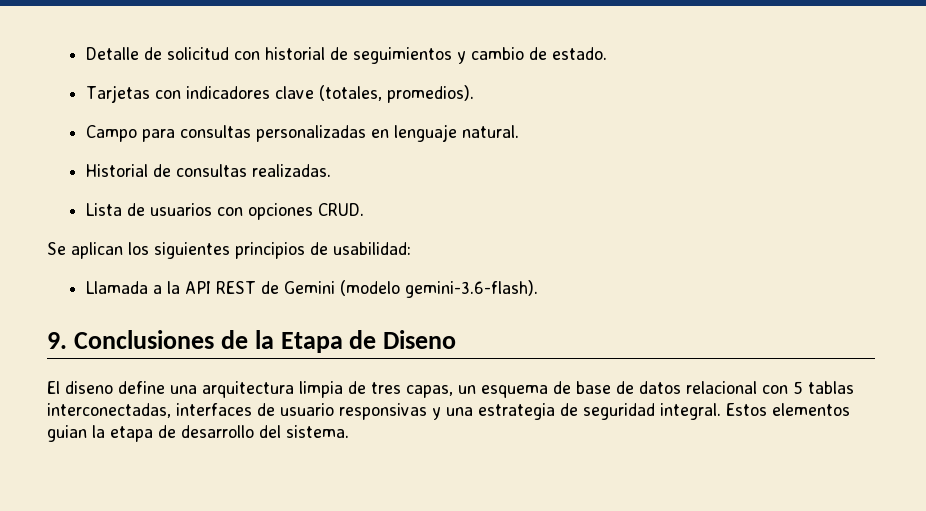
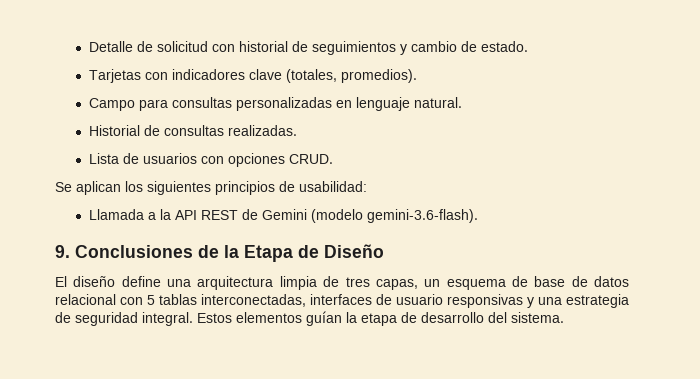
- 9. Conclusiones de la Etapa de Diseno
+ 9. Conclusiones de la Etapa de Diseño
- El diseno define una arquitectura limpia de tres capas, un esquema de base de datos relacional con 5 tablas interconectadas, interfaces de usuario responsivas y una estrategia de seguridad integral.
+ El diseño define una arquitectura limpia de tres capas, un esquema de base de datos relacional con 5 tablas interconectadas, interfaces de usuario responsivas y una estrategia de seguridad integral.
- Estos elementos guian la etapa de desarrollo del sistema.
+ Estos elementos guían la etapa de desarrollo del sistema.

